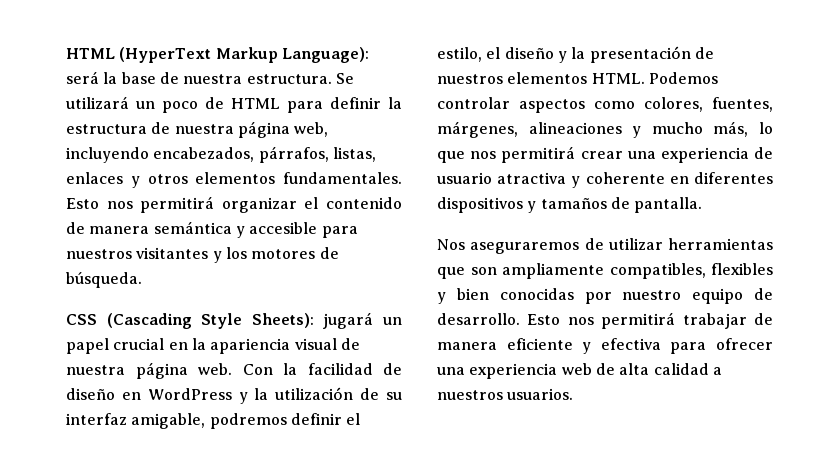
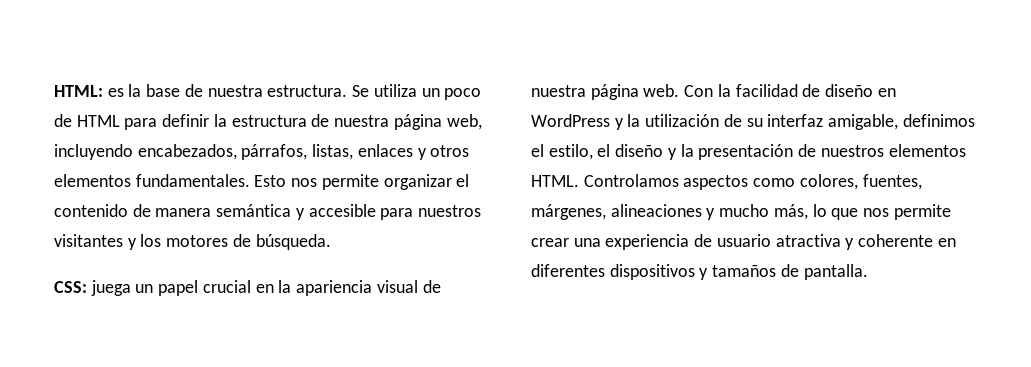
- HTML (HyperText Markup Language): será la base de nuestra estructura.
+ HTML: es la base de nuestra estructura.
- Se utilizará un poco de HTML para definir la estructura de nuestra página web, incluyendo encabezados, párrafos, listas, enlaces y otros elementos fundamentales.
+ Se utiliza un poco de HTML para definir la estructura de nuestra página web, incluyendo encabezados, párrafos, listas, enlaces y otros elementos fundamentales.
- Esto nos permitirá organizar el contenido de manera semántica y accesible para nuestros visitantes y los motores de búsqueda.
+ Esto nos permite organizar el contenido de manera semántica y accesible para nuestros visitantes y los motores de búsqueda.
- CSS (Cascading Style Sheets): jugará un papel crucial en la apariencia visual de nuestra página web.
+ CSS: juega un papel crucial en la apariencia visual de nuestra página web.
- Con la facilidad de diseño en WordPress y la utilización de su interfaz amigable, podremos definir el estilo, el diseño y la presentación de nuestros elementos HTML.
+ Con la facilidad de diseño en WordPress y la utilización de su interfaz amigable, definimos el estilo, el diseño y la presentación de nuestros elementos HTML.
- Podemos controlar aspectos como colores, fuentes, márgenes, alineaciones y mucho más, lo que nos permitirá crear una experiencia de usuario atractiva y coherente en diferentes dispositivos y tamaños de pantalla.
+ Controlamos aspectos como colores, fuentes, márgenes, alineaciones y mucho más, lo que nos permite crear una experiencia de usuario atractiva y coherente en diferentes dispositivos y tamaños de pantalla.
- Nos aseguraremos de utilizar herramientas que son ampliamente compatibles, flexibles y bien conocidas por nuestro equipo de desarrollo. Esto nos permitirá trabajar de manera eficiente y efectiva para ofrecer una experiencia web de alta calidad a nuestros usuarios.

